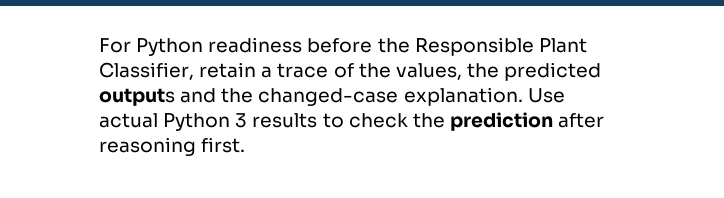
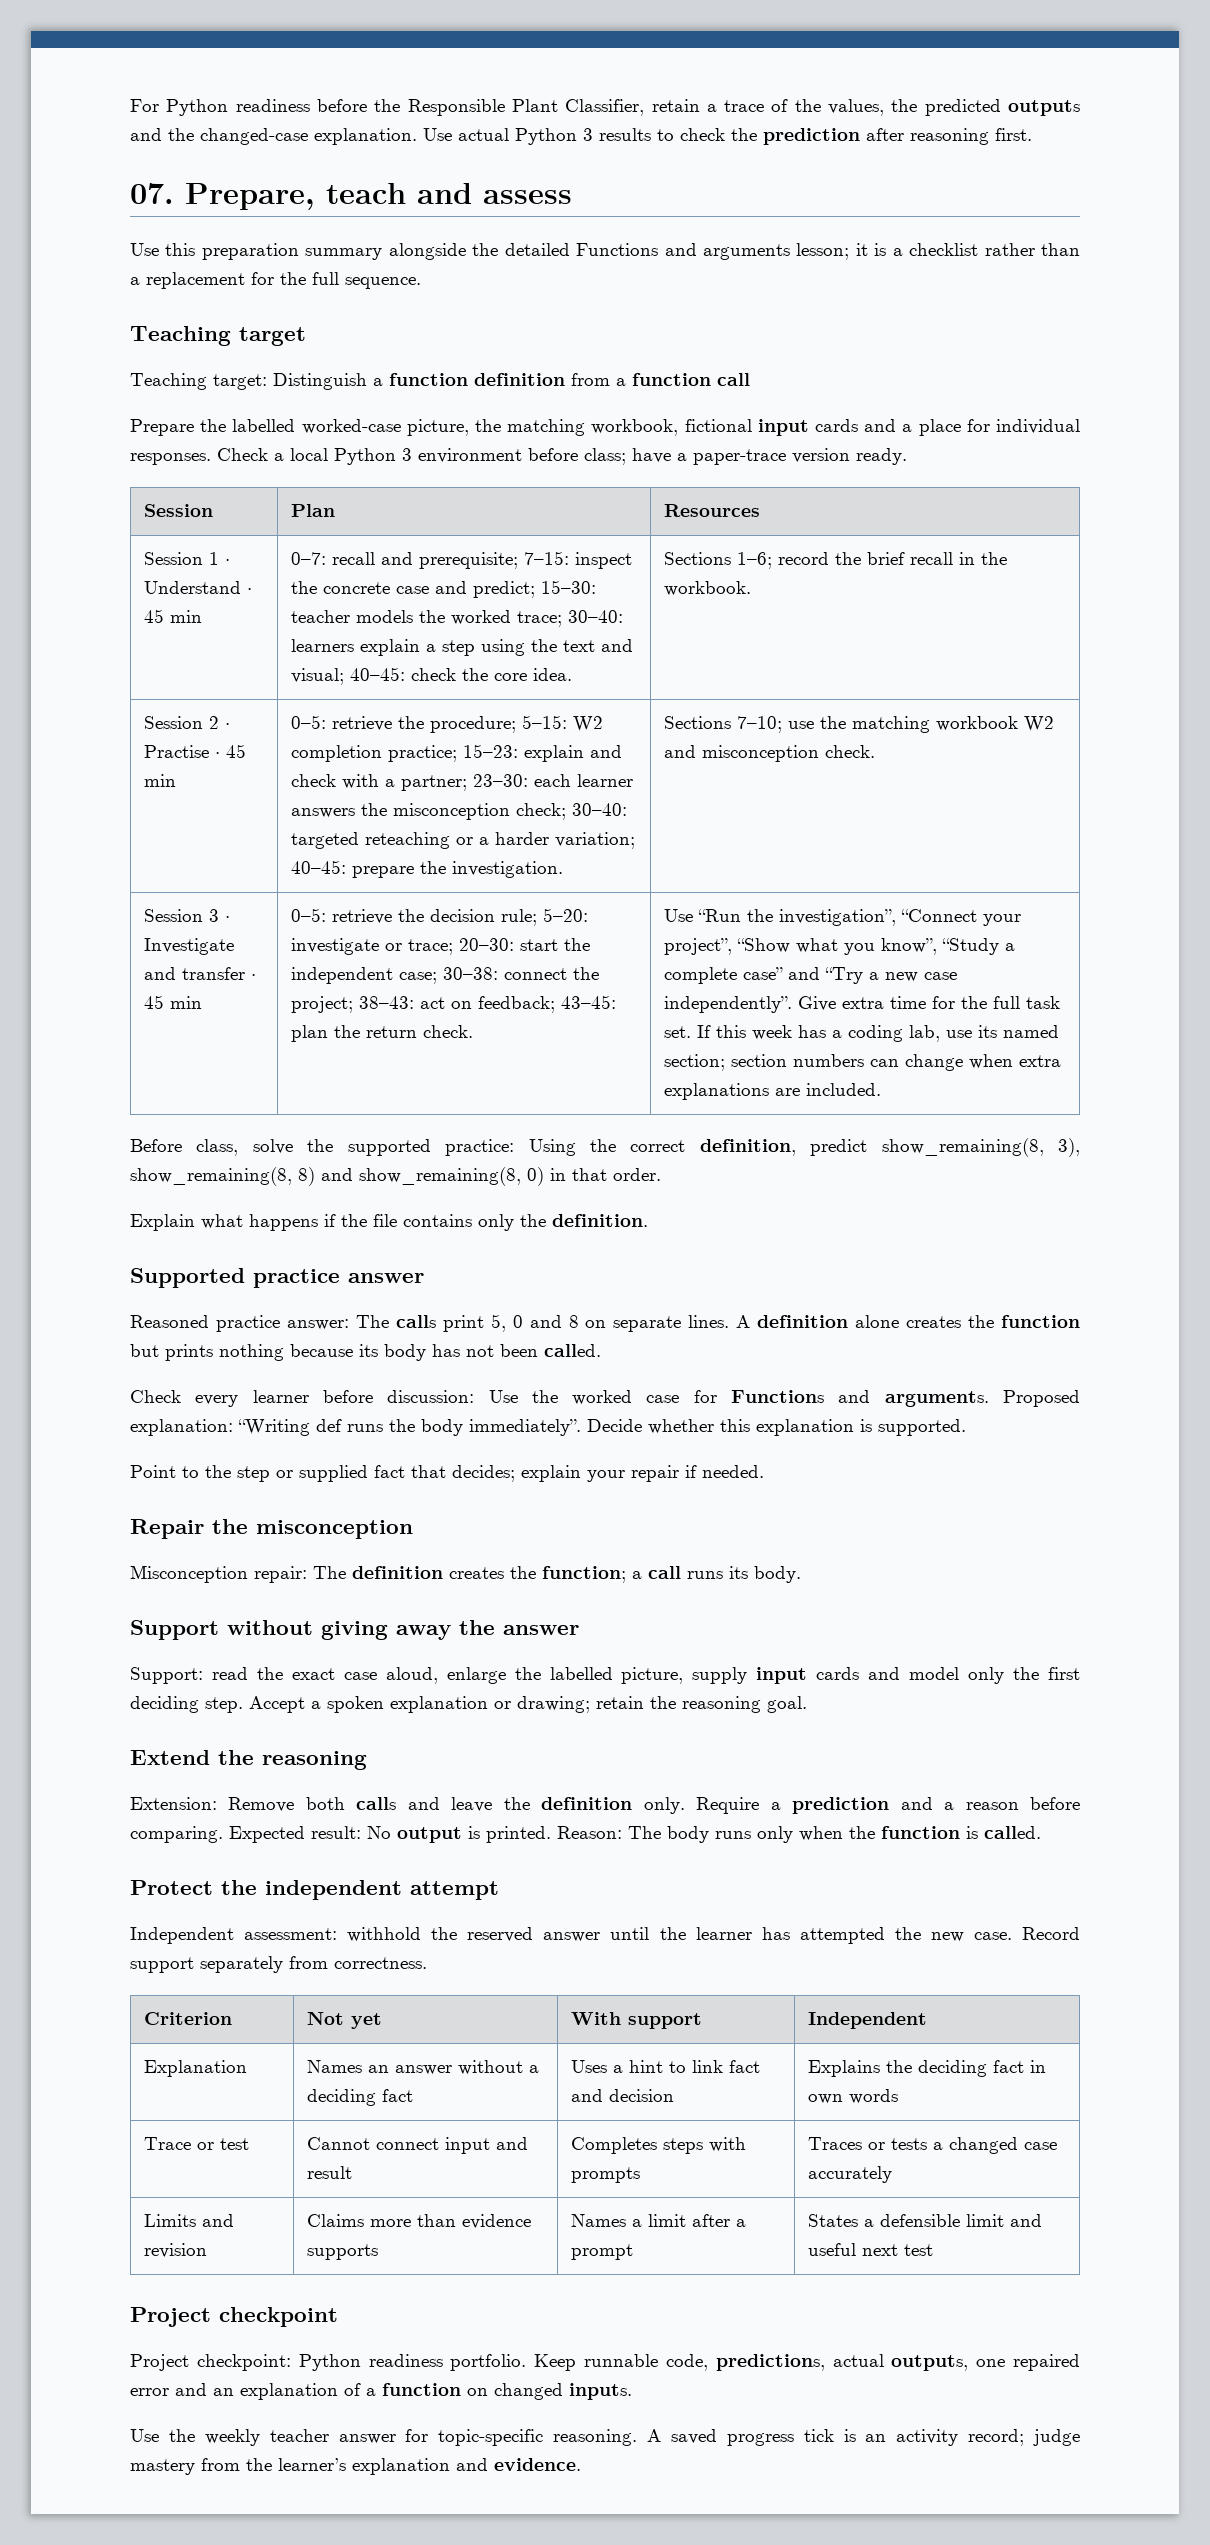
+ 07. Prepare, teach and assess
+ Use this preparation summary alongside the detailed Functions and arguments lesson; it is a checklist rather than a replacement for the full sequence.
+ Teaching target
+ Teaching target: Distinguish a function definition from a function call
+ Prepare the labelled worked-case picture, the matching workbook, fictional input cards and a place for individual responses. Check a local Python 3 environment before class; have a paper-trace version ready.
+ Session | Plan | Resources
+ Session 1 · Understand · 45 min | 0–7: recall and prerequisite; 7–15: inspect the concrete case and predict; 15–30: teacher models the worked trace; 30–40: learners explain a step using the text and visual; 40–45: check the core idea. | Sections 1–6; record the brief recall in the workbook.
+ Session 2 · Practise · 45 min | 0–5: retrieve the procedure; 5–15: W2 completion practice; 15–23: explain and check with a partner; 23–30: each learner answers the misconception check; 30–40: targeted reteaching or a harder variation; 40–45: prepare the investigation. | Sections 7–10; use the matching workbook W2 and misconception check.
+ Session 3 · Investigate and transfer · 45 min | 0–5: retrieve the decision rule; 5–20: investigate or trace; 20–30: start the independent case; 30–38: connect the project; 38–43: act on feedback; 43–45: plan the return check. | Use “Run the investigation”, “Connect your project”, “Show what you know”, “Study a complete case” and “Try a new case independently”. Give extra time for the full task set. If this week has a coding lab, use its named section; section numbers can change when extra explanations are included.
+ Before class, solve the supported practice: Using the correct definition, predict show_remaining(8, 3), show_remaining(8, 8) and show_remaining(8, 0) in that order.
+ Explain what happens if the file contains only the definition.
+ Supported practice answer
+ Reasoned practice answer: The calls print 5, 0 and 8 on separate lines. A definition alone creates the function but prints nothing because its body has not been called.
+ Check every learner before discussion: Use the worked case for Functions and arguments. Proposed explanation: “Writing def runs the body immediately”. Decide whether this explanation is supported.
+ Point to the step or supplied fact that decides; explain your repair if needed.
+ Repair the misconception
+ Misconception repair: The definition creates the function; a call runs its body.
+ Support without giving away the answer
+ Support: read the exact case aloud, enlarge the labelled picture, supply input cards and model only the first deciding step. Accept a spoken explanation or drawing; retain the reasoning goal.
+ Extend the reasoning
+ Extension: Remove both calls and leave the definition only. Require a prediction and a reason before comparing. Expected result: No output is printed. Reason: The body runs only when the function is called.
+ Protect the independent attempt
+ Independent assessment: withhold the reserved answer until the learner has attempted the new case. Record support separately from correctness.
+ Criterion | Not yet | With support | Independent
+ Explanation | Names an answer without a deciding fact | Uses a hint to link fact and decision | Explains the deciding fact in own words
+ Trace or test | Cannot connect input and result | Completes steps with prompts | Traces or tests a changed case accurately
+ Limits and revision | Claims more than evidence supports | Names a limit after a prompt | States a defensible limit and useful next test
+ Project checkpoint
+ Project checkpoint: Python readiness portfolio. Keep runnable code, predictions, actual outputs, one repaired error and an explanation of a function on changed inputs.
+ Use the weekly teacher answer for topic-specific reasoning. A saved progress tick is an activity record; judge mastery from the learner’s explanation and evidence.

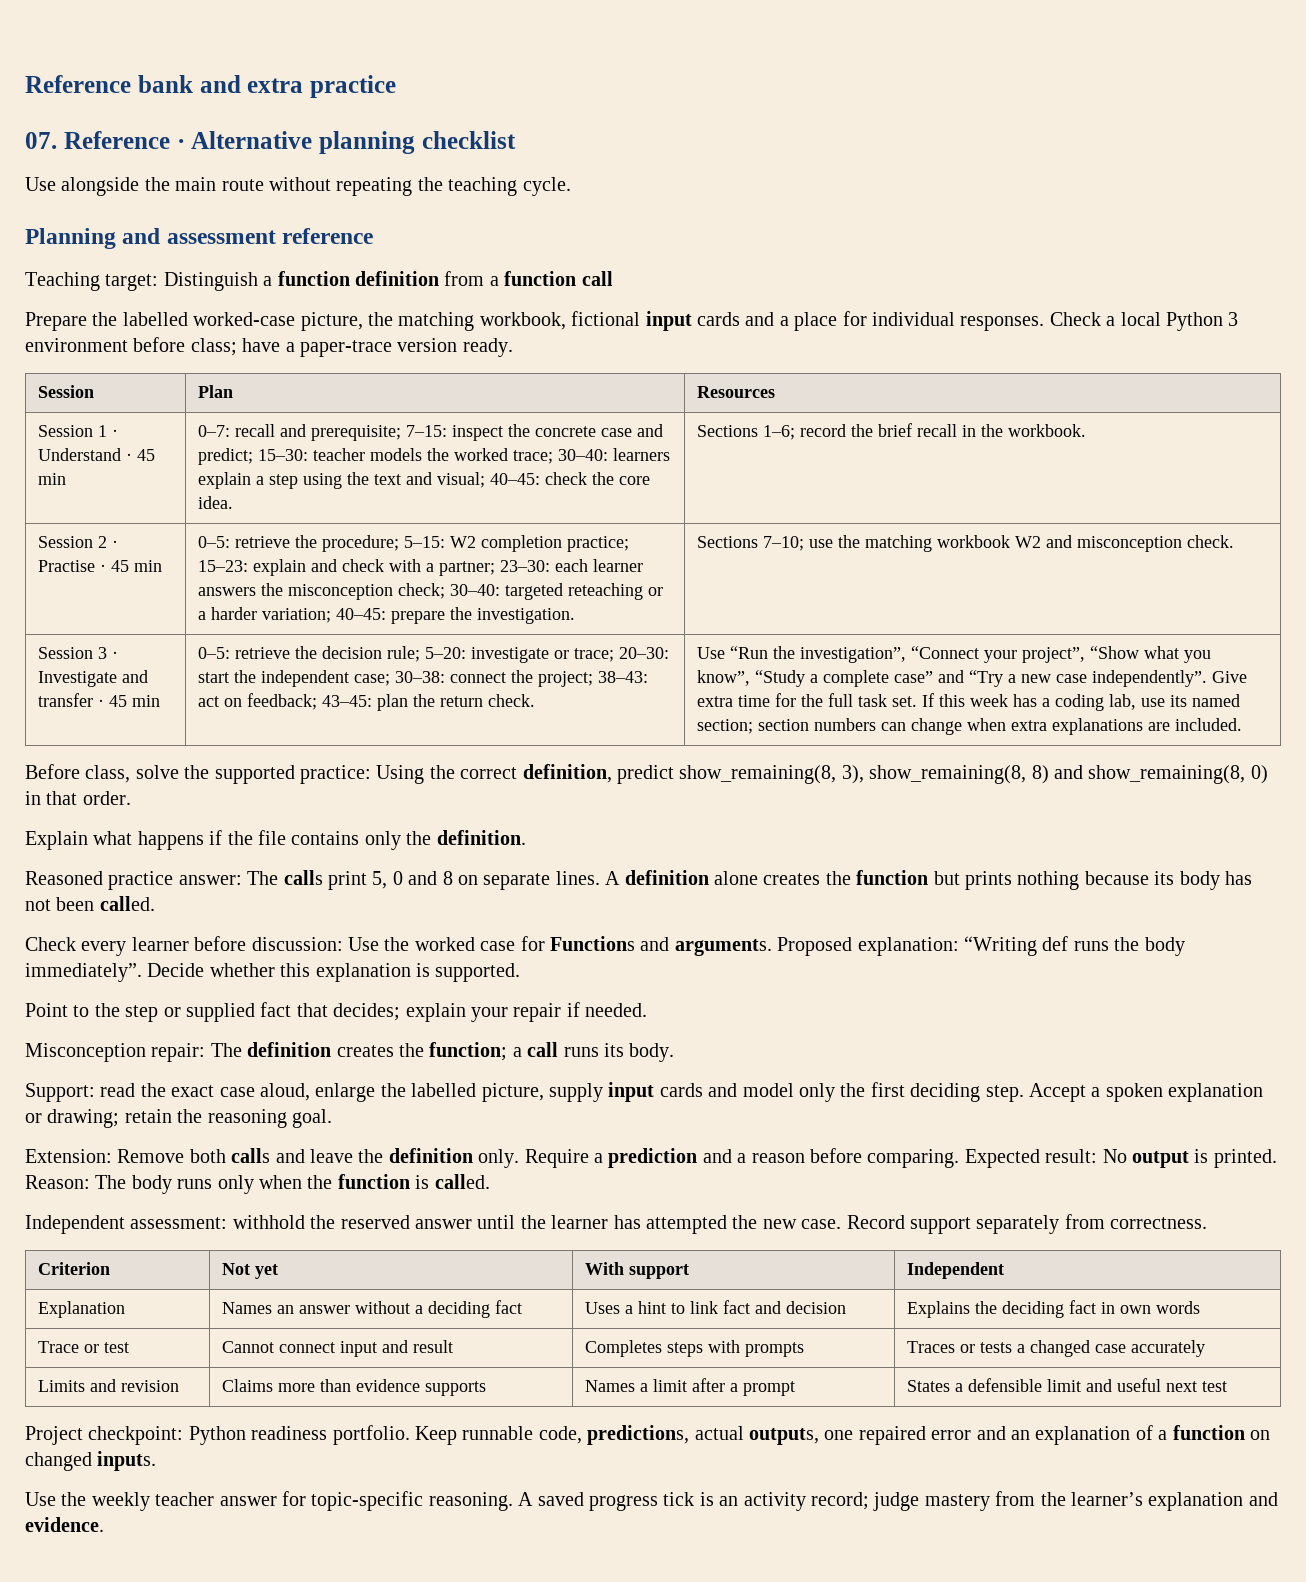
- For Python readiness before the Responsible Plant Classifier, retain a trace of the values, the predicted outputs and the changed-case explanation. Use actual Python 3 results to check the prediction after reasoning first.
- 07. Prepare, teach and assess
- Use this preparation summary alongside the detailed Functions and arguments lesson; it is a checklist rather than a replacement for the full sequence.
- Teaching target
+ Reference bank and extra practice
+ 07. Reference · Alternative planning checklist
+ Use alongside the main route without repeating the teaching cycle.
+ Planning and assessment reference
- Supported practice answer
- Repair the misconception
- Support without giving away the answer
- Extend the reasoning
- Protect the independent attempt
- Project checkpoint

